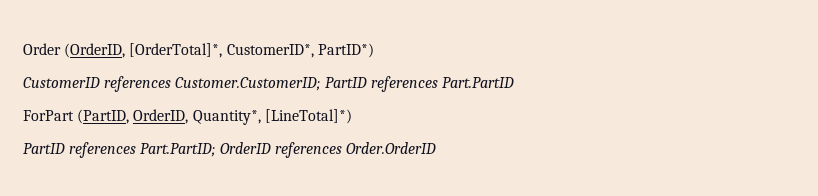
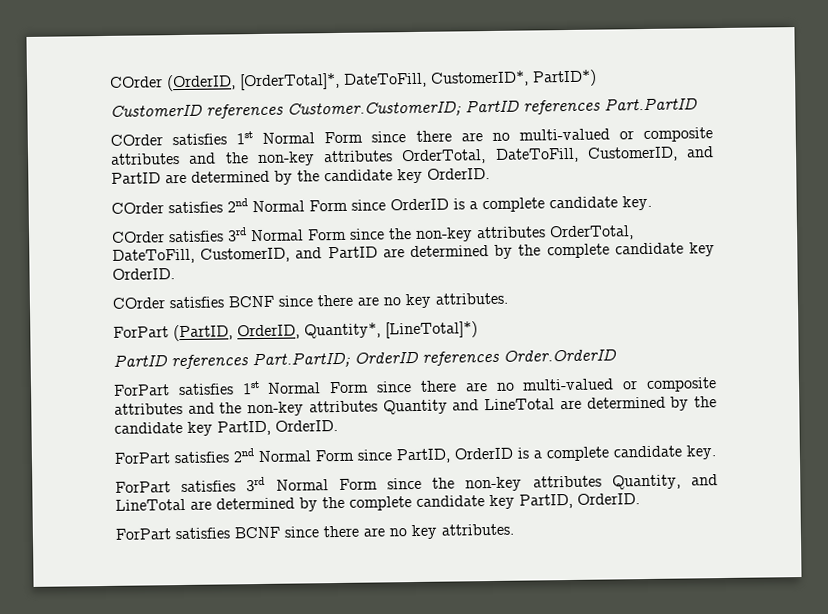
- Order (OrderID, [OrderTotal]*, CustomerID*, PartID*)
+ COrder (OrderID, [OrderTotal]*, DateToFill, CustomerID*, PartID*)
+ COrder satisfies 1st Normal Form since there are no multi-valued or composite attributes and the non-key attributes OrderTotal, DateToFill, CustomerID, and PartID are determined by the candidate key OrderID.
+ COrder satisfies 2nd Normal Form since OrderID is a complete candidate key.
+ COrder satisfies 3rd Normal Form since the non-key attributes OrderTotal, DateToFill, CustomerID, and PartID are determined by the complete candidate key OrderID.
+ COrder satisfies BCNF since there are no key attributes.
+ ForPart satisfies 1st Normal Form since there are no multi-valued or composite attributes and the non-key attributes Quantity and LineTotal are determined by the candidate key PartID, OrderID.
+ ForPart satisfies 2nd Normal Form since PartID, OrderID is a complete candidate key.
+ ForPart satisfies 3rd Normal Form since the non-key attributes Quantity, and LineTotal are determined by the complete candidate key PartID, OrderID.
+ ForPart satisfies BCNF since there are no key attributes.

